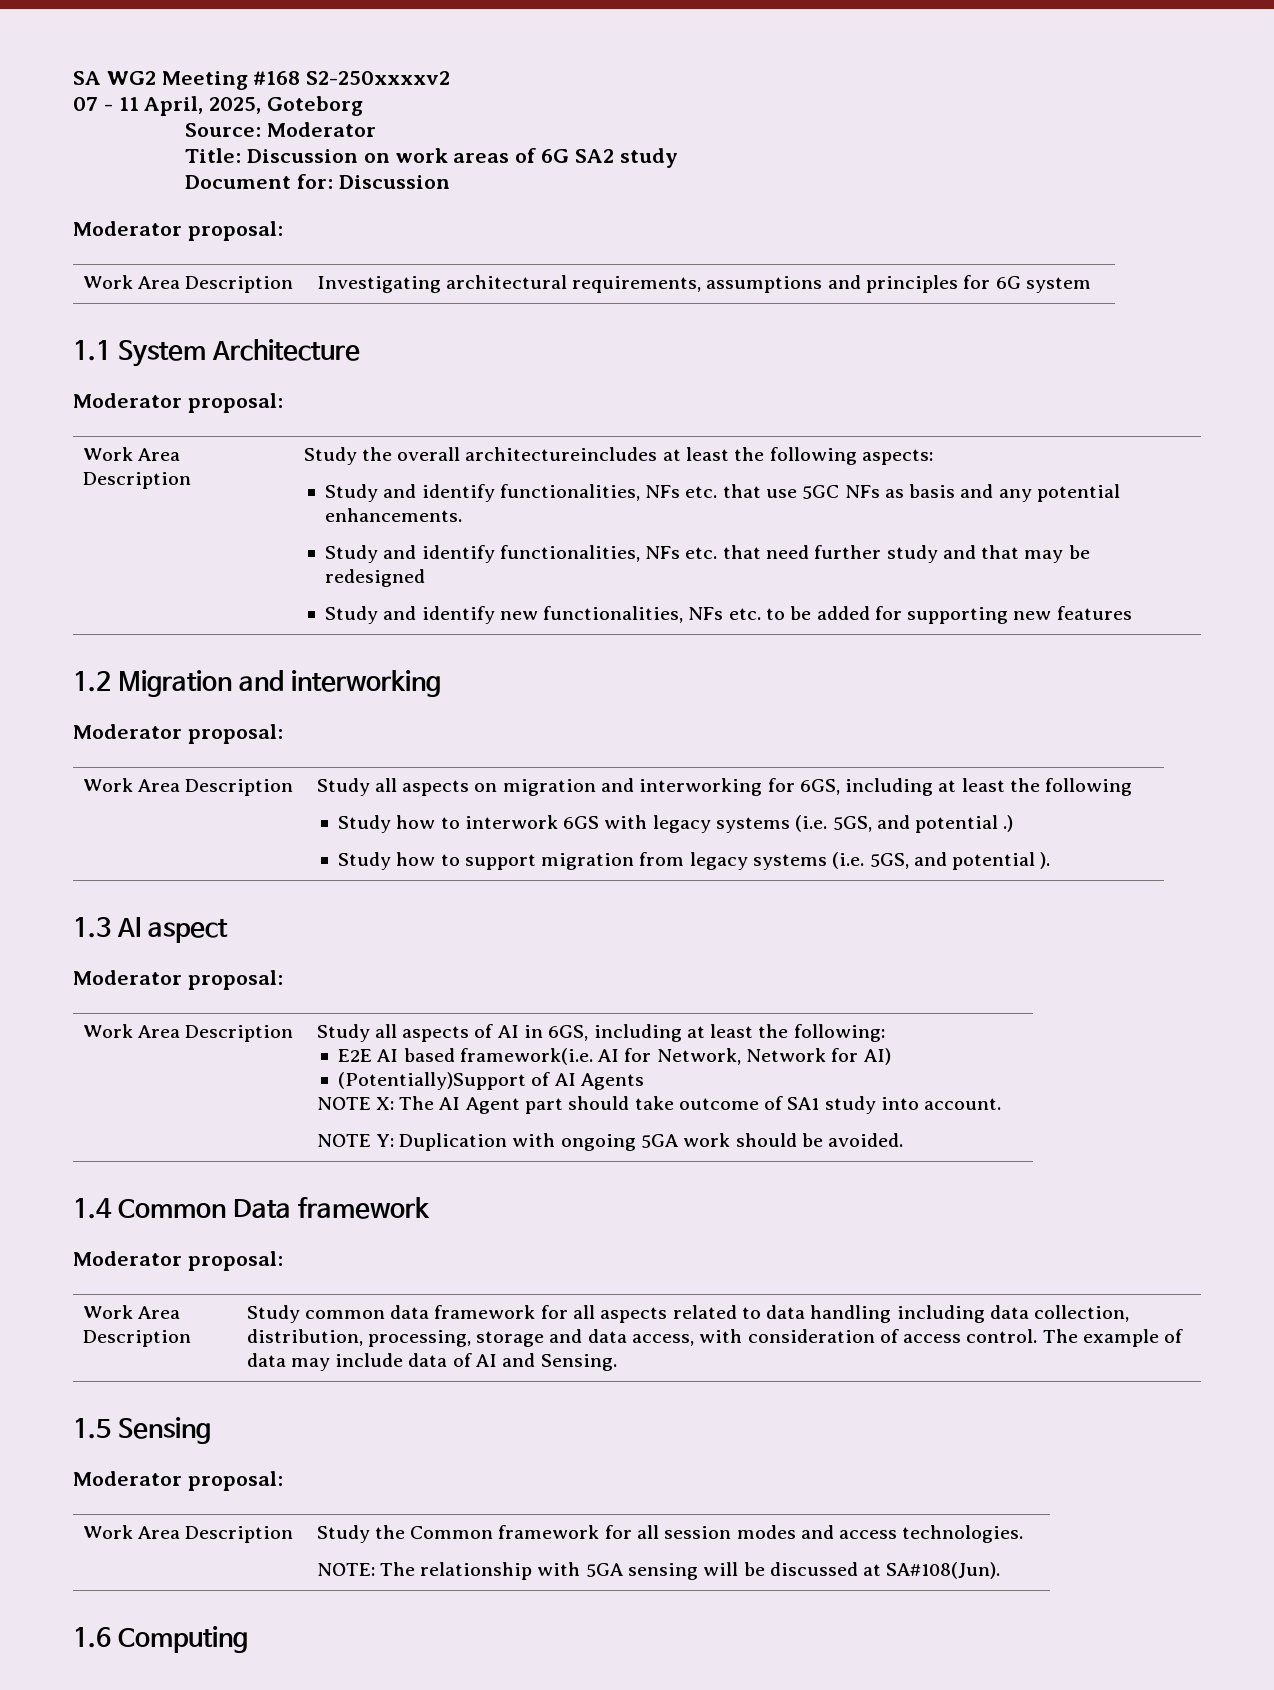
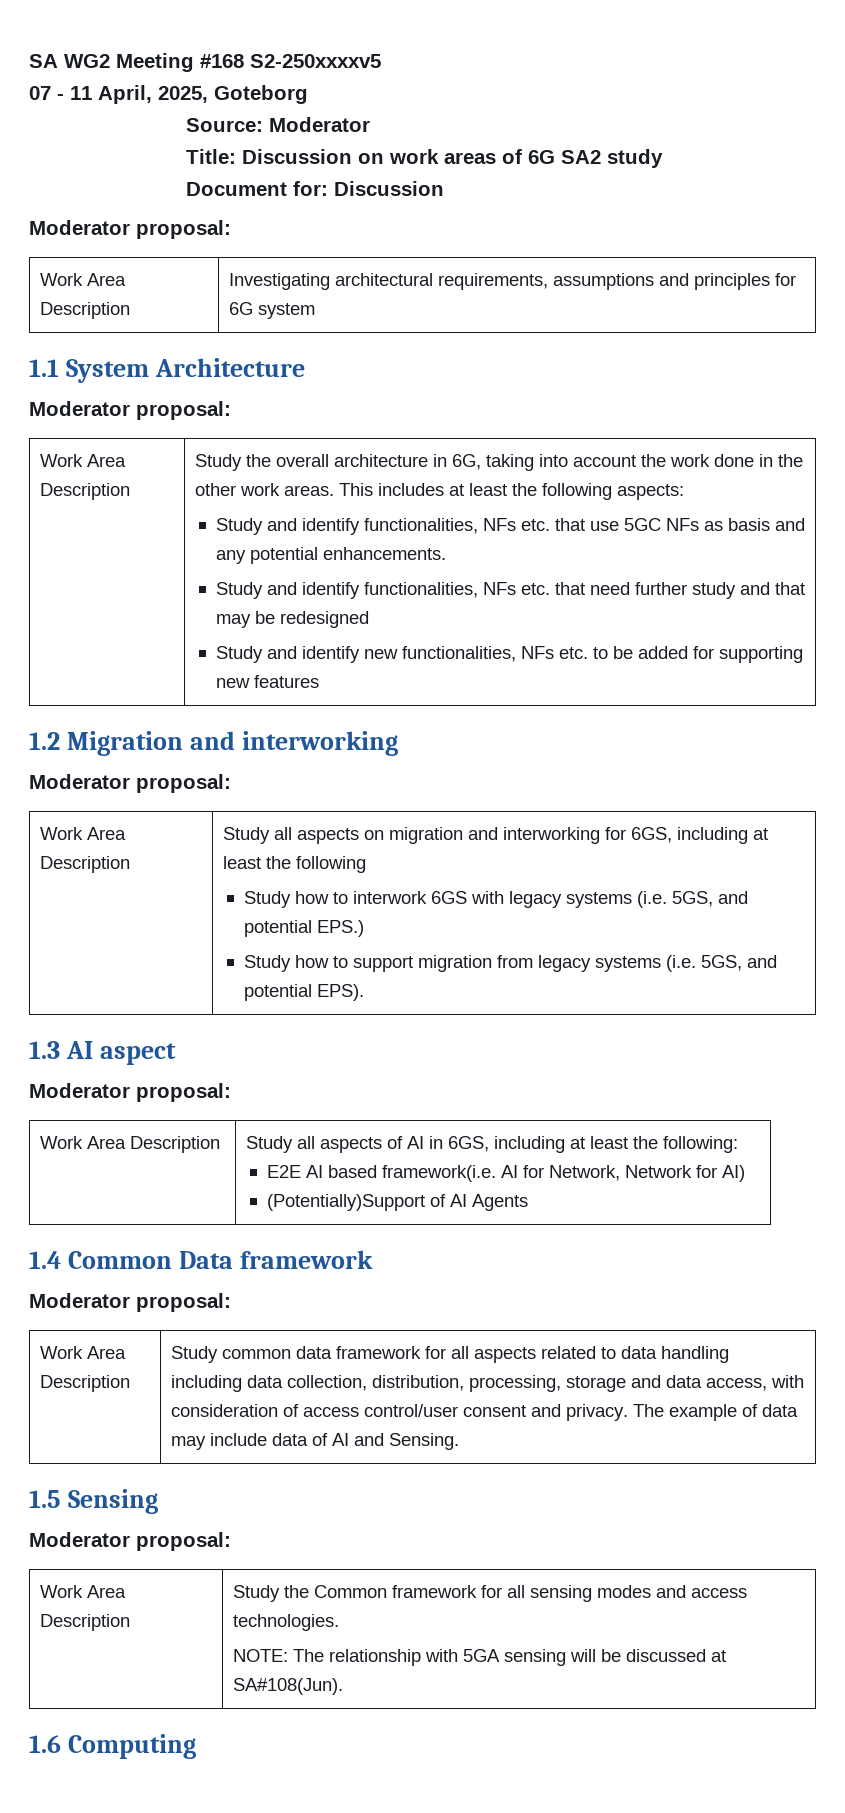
- SA WG2 Meeting #168 S2-250xxxxv2
+ SA WG2 Meeting #168 S2-250xxxxv5
- Study the overall architectureincludes at least the following aspects:
+ Study the overall architecture in 6G, taking into account the work done in the other work areas. This includes at least the following aspects:
- Study how to interwork 6GS with legacy systems (i.e. 5GS, and potential .)
+ Study how to interwork 6GS with legacy systems (i.e. 5GS, and potential EPS.)
- Study how to support migration from legacy systems (i.e. 5GS, and potential ).
+ Study how to support migration from legacy systems (i.e. 5GS, and potential EPS).
- NOTE X: The AI Agent part should take outcome of SA1 study into account.
- NOTE Y: Duplication with ongoing 5GA work should be avoided.
- Study common data framework for all aspects related to data handling including data collection, distribution, processing, storage and data access, with consideration of access control.
+ Study common data framework for all aspects related to data handling including data collection, distribution, processing, storage and data access, with consideration of access control/user consent and privacy.
- Work Area Description | Study the Common framework for all session modes and access technologies.
+ Work Area Description | Study the Common framework for all sensing modes and access technologies.

